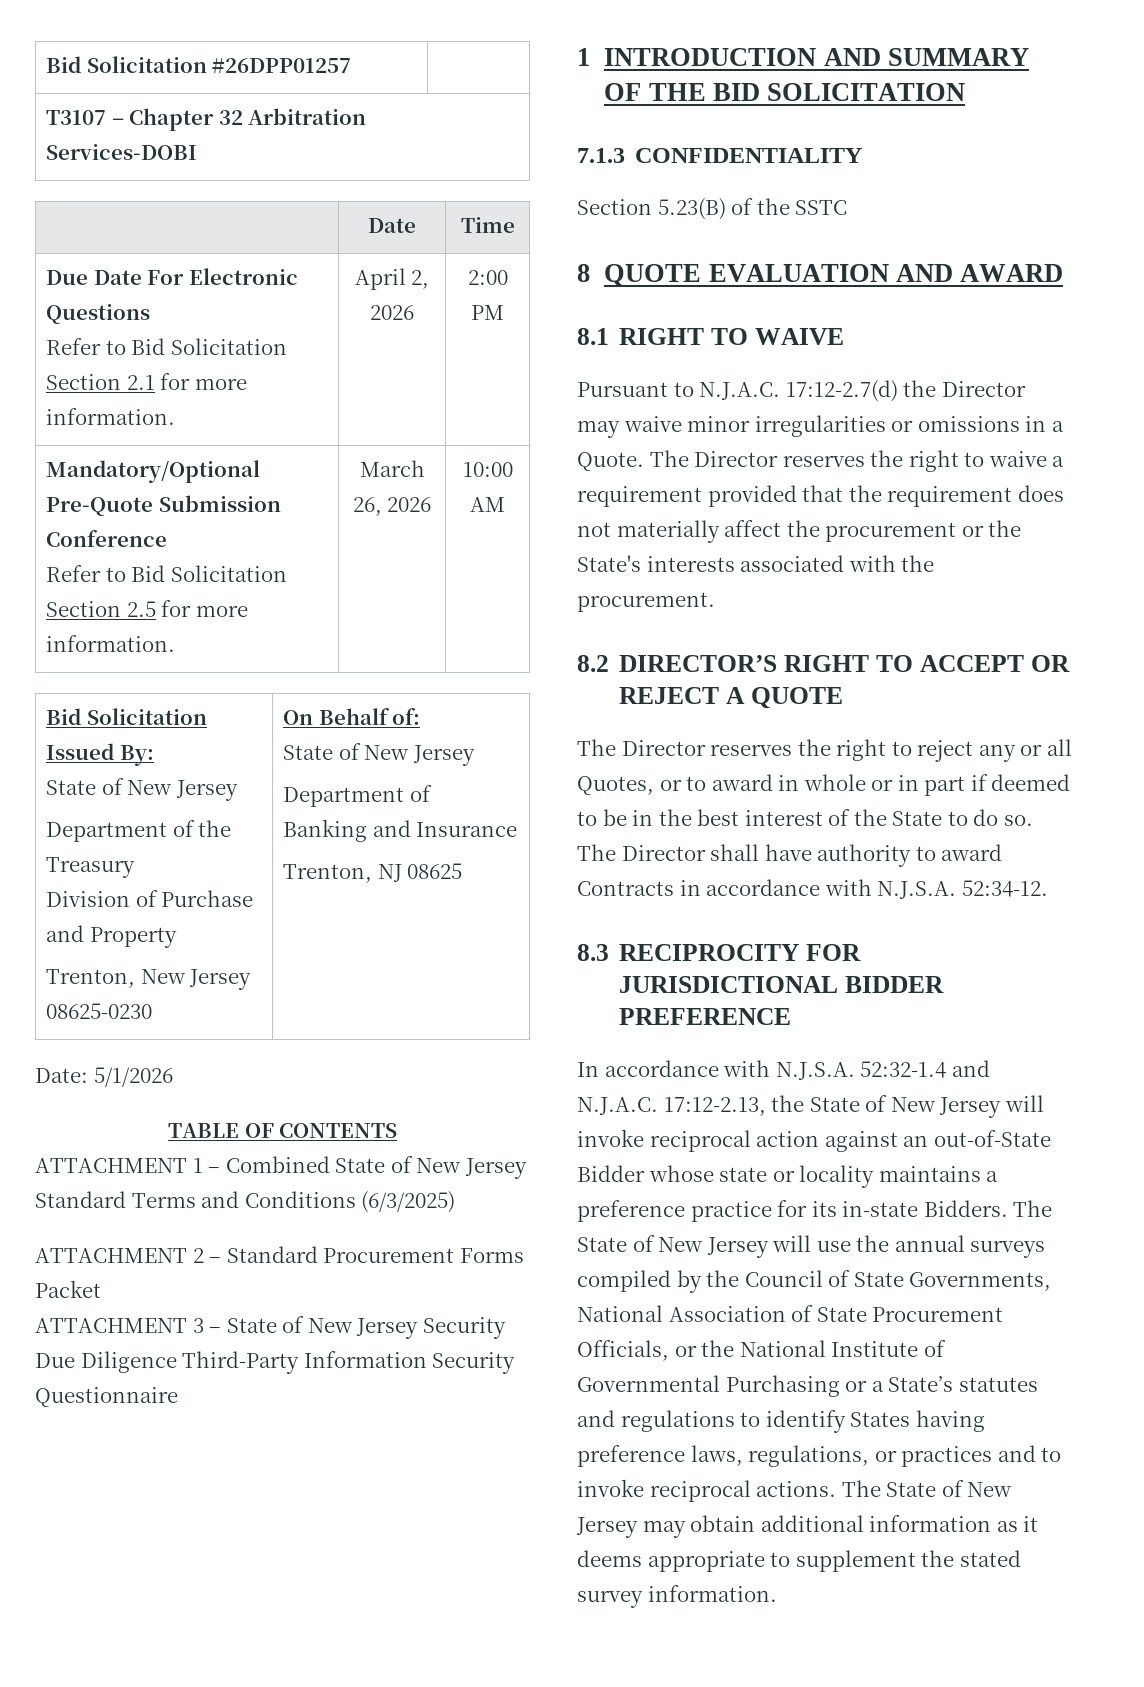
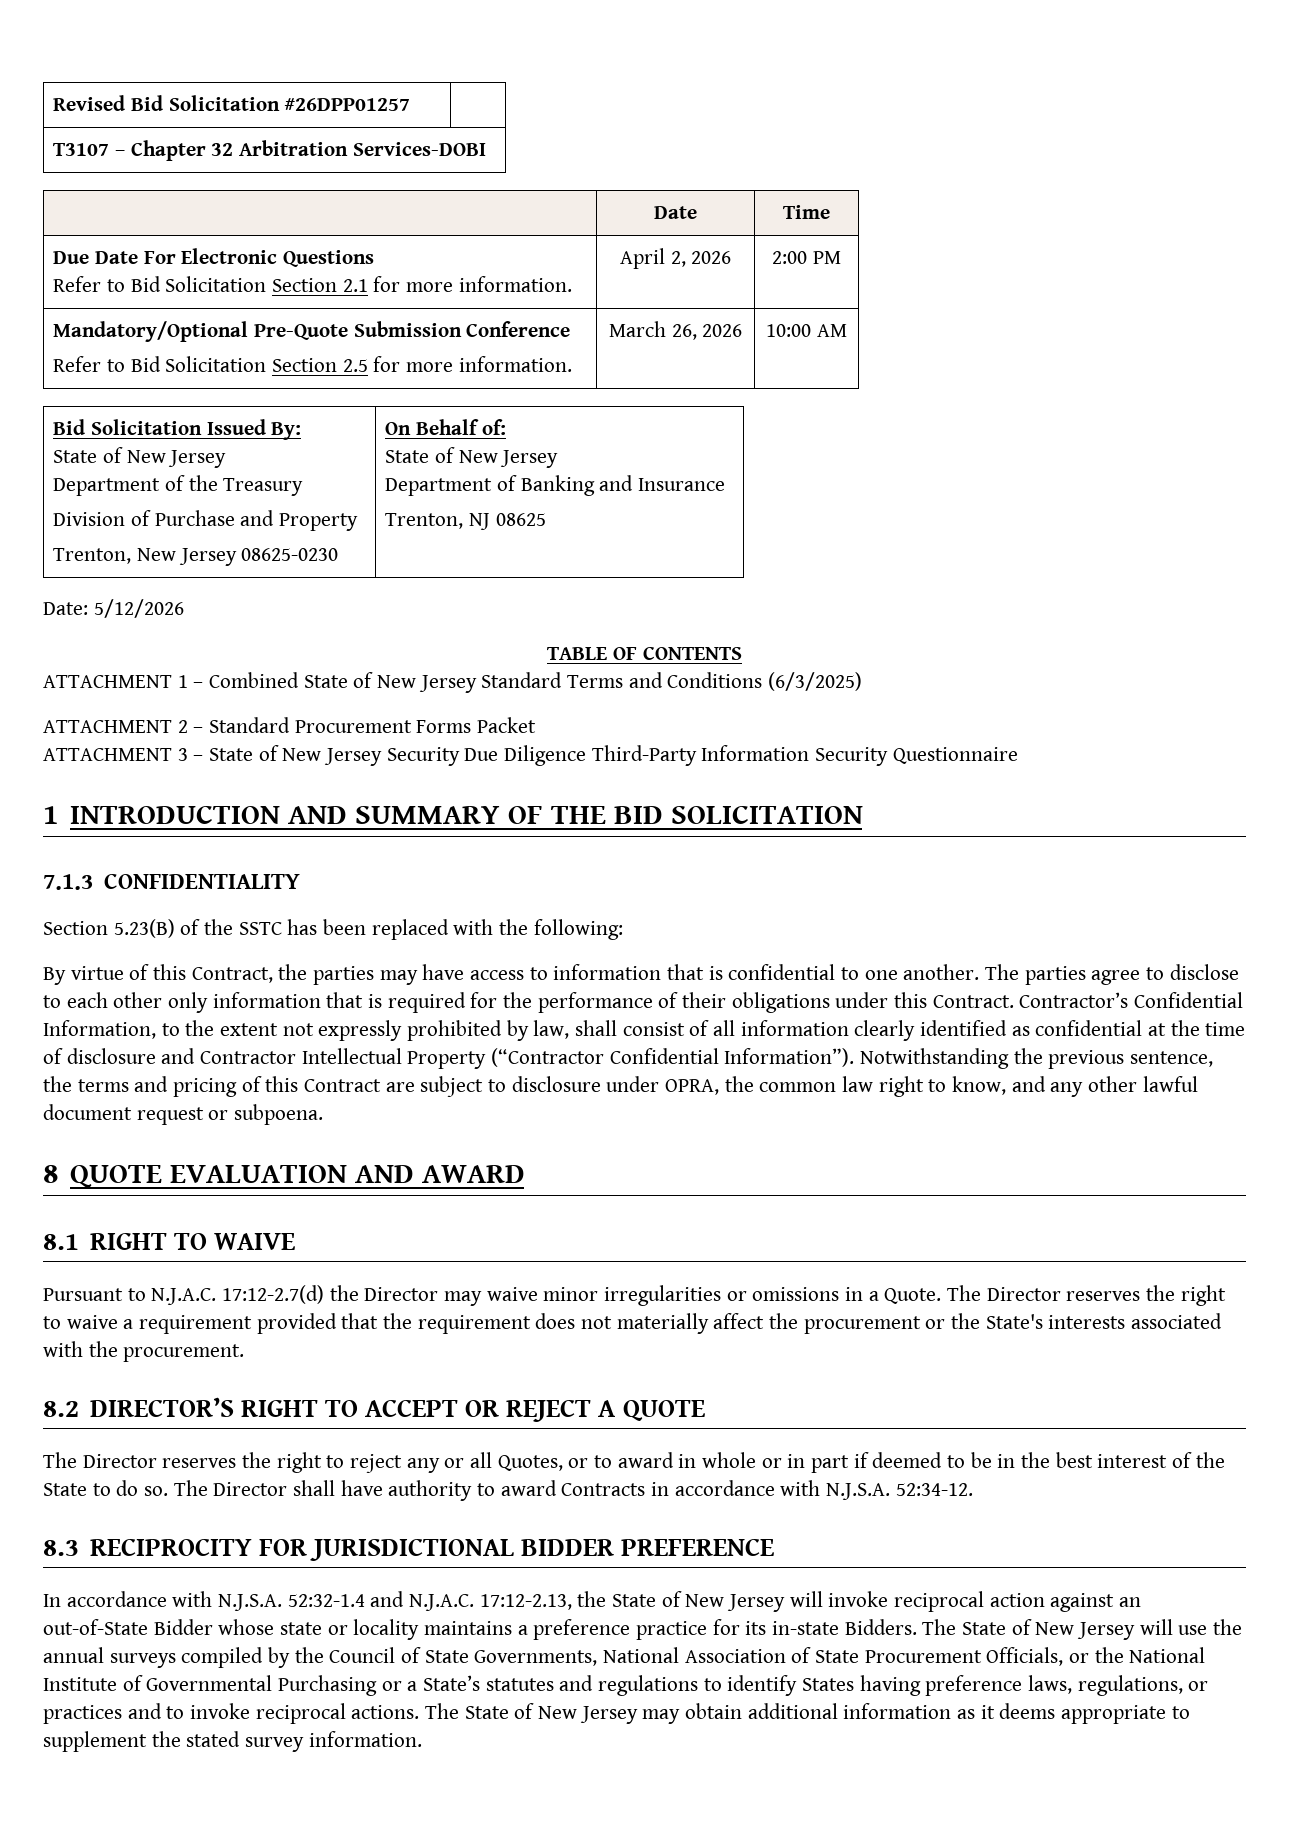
- Bid Solicitation #26DPP01257 |
+ Revised Bid Solicitation #26DPP01257 |
- Date: 5/1/2026
+ Date: 5/12/2026
- Section 5.23(B) of the SSTC
+ Section 5.23(B) of the SSTC has been replaced with the following:
+ By virtue of this Contract, the parties may have access to information that is confidential to one another. The parties agree to disclose to each other only information that is required for the performance of their obligations under this Contract. Contractor’s Confidential Information, to the extent not expressly prohibited by law, shall consist of all information clearly identified as confidential at the time of disclosure and Contractor Intellectual Property (“Contractor Confidential Information”). Notwithstanding the previous sentence, the terms and pricing of this Contract are subject to disclosure under OPRA, the common law right to know, and any other lawful document request or subpoena.

